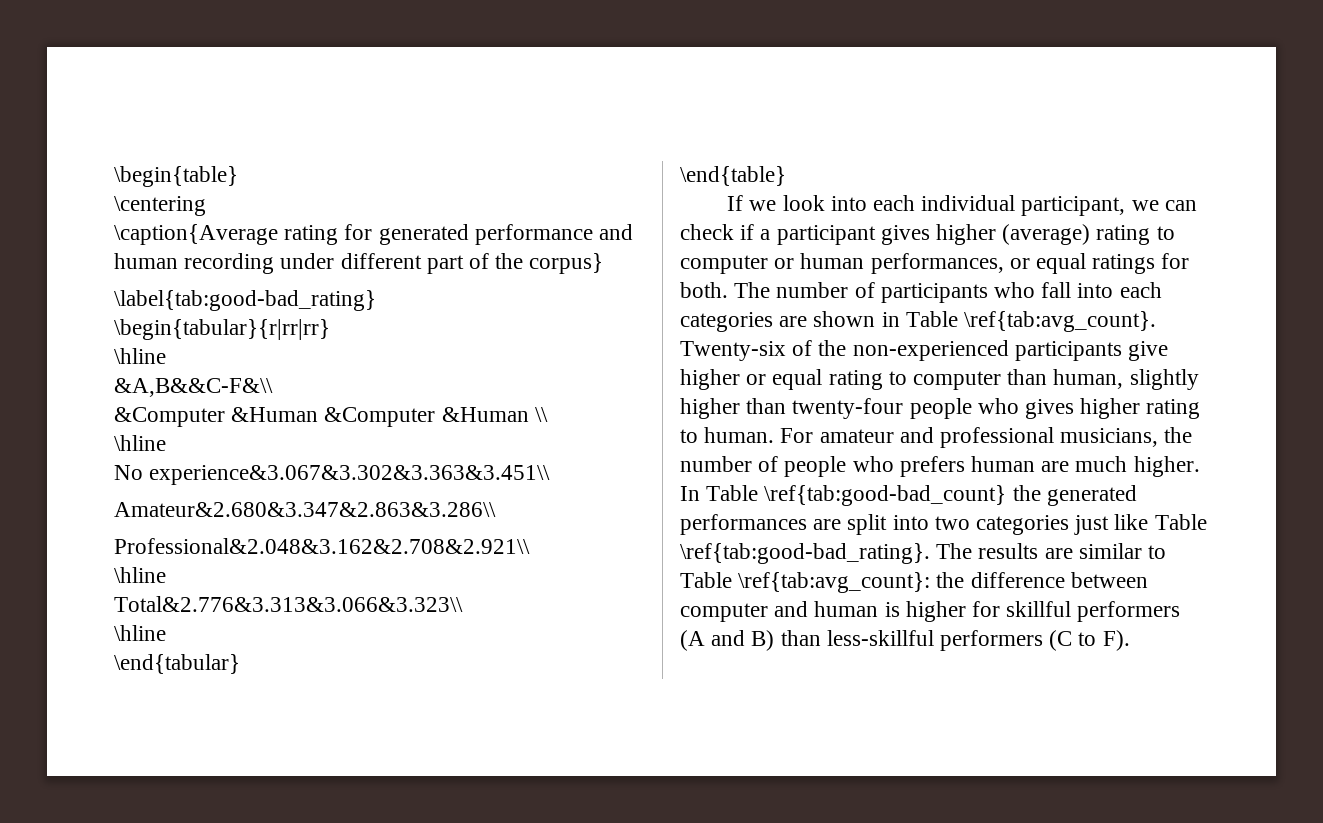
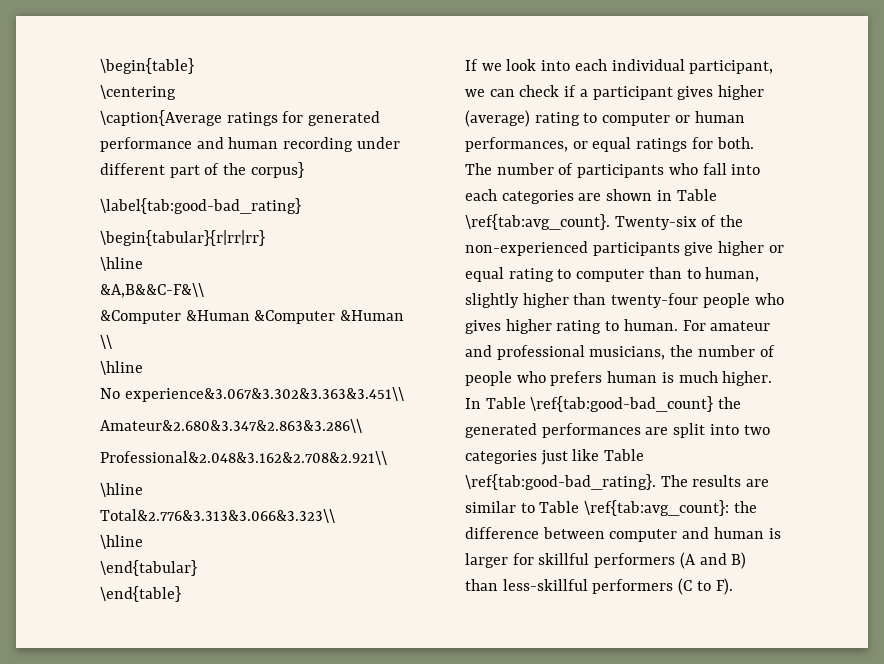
- \caption{Average rating for generated performance and human recording under different part of the corpus}
+ \caption{Average ratings for generated performance and human recording under different part of the corpus}
- Twenty-six of the non-experienced participants give higher or equal rating to computer than human, slightly higher than twenty-four people who gives higher rating to human.
+ Twenty-six of the non-experienced participants give higher or equal rating to computer than to human, slightly higher than twenty-four people who gives higher rating to human.
- For amateur and professional musicians, the number of people who prefers human are much higher.
+ For amateur and professional musicians, the number of people who prefers human is much higher.
- The results are similar to Table \ref{tab:avg_count}: the difference between computer and human is higher for skillful performers (A and B) than less-skillful performers (C to F).
+ The results are similar to Table \ref{tab:avg_count}: the difference between computer and human is larger for skillful performers (A and B) than less-skillful performers (C to F).

